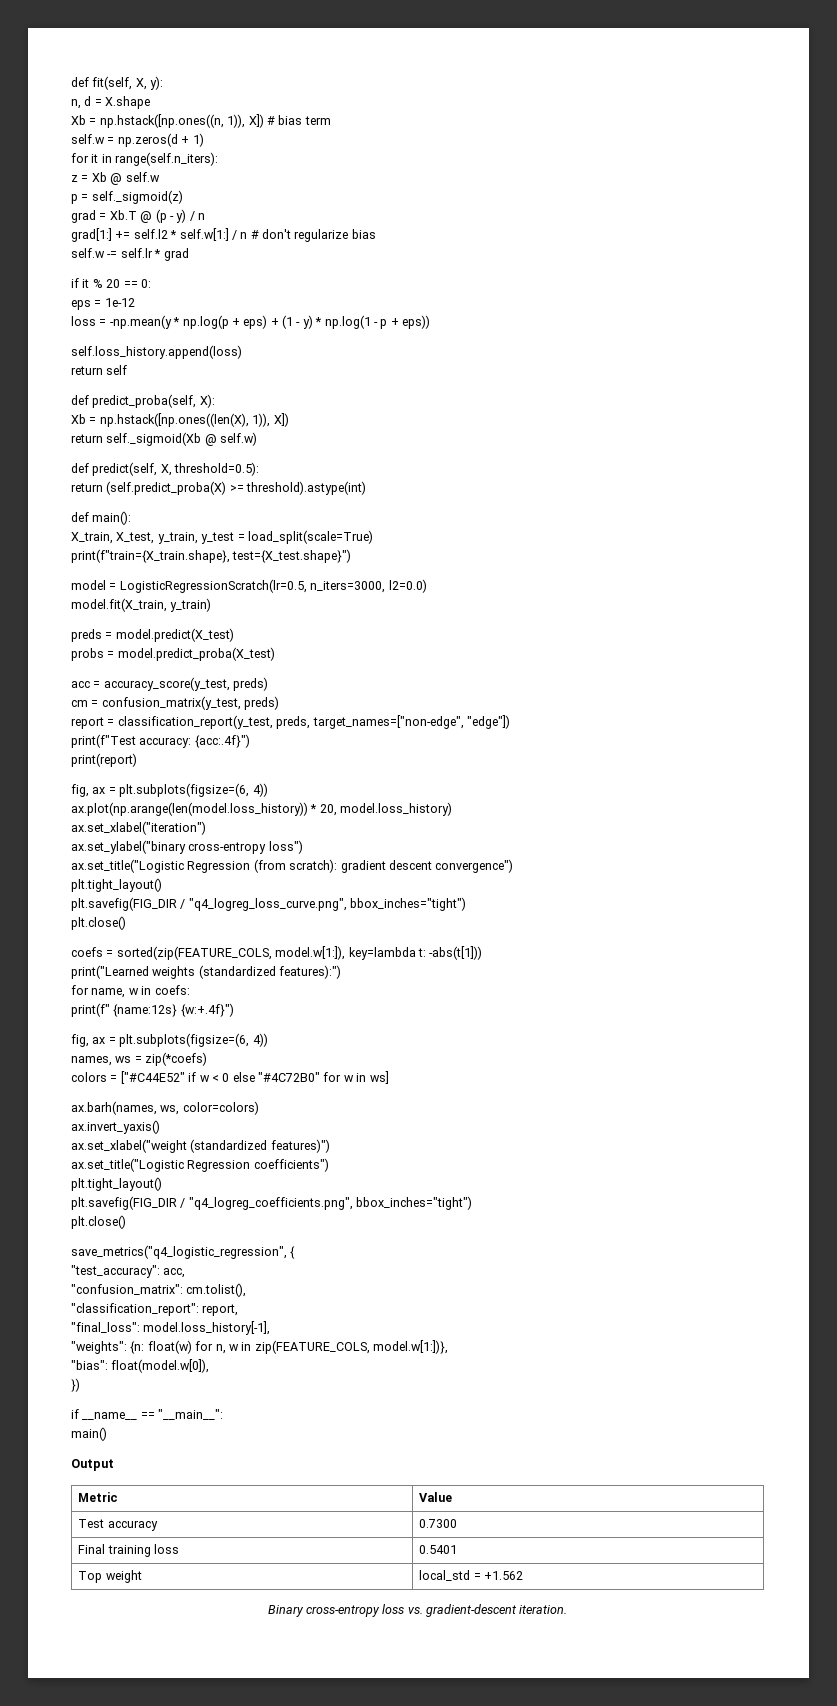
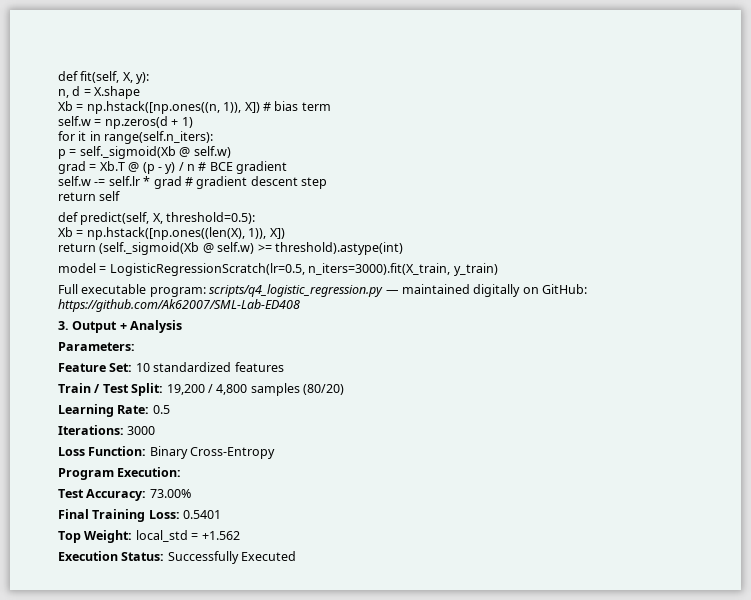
- z = Xb @ self.w
- p = self._sigmoid(z)
+ p = self._sigmoid(Xb @ self.w)
- grad = Xb.T @ (p - y) / n
- grad[1:] += self.l2 * self.w[1:] / n # don't regularize bias
+ grad = Xb.T @ (p - y) / n # BCE gradient
- self.w -= self.lr * grad
- if it % 20 == 0:
- eps = 1e-12
- loss = -np.mean(y * np.log(p + eps) + (1 - y) * np.log(1 - p + eps))
- self.loss_history.append(loss)
+ self.w -= self.lr * grad # gradient descent step
- def predict_proba(self, X):
+ def predict(self, X, threshold=0.5):
- return self._sigmoid(Xb @ self.w)
- def predict(self, X, threshold=0.5):
- return (self.predict_proba(X) >= threshold).astype(int)
- def main():
- X_train, X_test, y_train, y_test = load_split(scale=True)
- print(f"train={X_train.shape}, test={X_test.shape}")
- model = LogisticRegressionScratch(lr=0.5, n_iters=3000, l2=0.0)
- model.fit(X_train, y_train)
- preds = model.predict(X_test)
- probs = model.predict_proba(X_test)
- acc = accuracy_score(y_test, preds)
- cm = confusion_matrix(y_test, preds)
- report = classification_report(y_test, preds, target_names=["non-edge", "edge"])
- print(f"Test accuracy: {acc:.4f}")
- print(report)
- fig, ax = plt.subplots(figsize=(6, 4))
- ax.plot(np.arange(len(model.loss_history)) * 20, model.loss_history)
- ax.set_xlabel("iteration")
- ax.set_ylabel("binary cross-entropy loss")
- ax.set_title("Logistic Regression (from scratch): gradient descent convergence")
- plt.tight_layout()
- plt.savefig(FIG_DIR / "q4_logreg_loss_curve.png", bbox_inches="tight")
- plt.close()
- coefs = sorted(zip(FEATURE_COLS, model.w[1:]), key=lambda t: -abs(t[1]))
- print("Learned weights (standardized features):")
- for name, w in coefs:
- print(f" {name:12s} {w:+.4f}")
- fig, ax = plt.subplots(figsize=(6, 4))
- names, ws = zip(*coefs)
- colors = ["#C44E52" if w < 0 else "#4C72B0" for w in ws]
- ax.barh(names, ws, color=colors)
- ax.invert_yaxis()
- ax.set_xlabel("weight (standardized features)")
- ax.set_title("Logistic Regression coefficients")
- plt.tight_layout()
- plt.savefig(FIG_DIR / "q4_logreg_coefficients.png", bbox_inches="tight")
- plt.close()
- save_metrics("q4_logistic_regression", {
- "test_accuracy": acc,
- "confusion_matrix": cm.tolist(),
- "classification_report": report,
- "final_loss": model.loss_history[-1],
- "weights": {n: float(w) for n, w in zip(FEATURE_COLS, model.w[1:])},
- "bias": float(model.w[0]),
- })
- if __name__ == "__main__":
- main()
- Output
- Metric | Value
- Test accuracy | 0.7300
- Final training loss | 0.5401
- Top weight | local_std = +1.562
- Binary cross-entropy loss vs. gradient-descent iteration.
+ return (self._sigmoid(Xb @ self.w) >= threshold).astype(int)
+ model = LogisticRegressionScratch(lr=0.5, n_iters=3000).fit(X_train, y_train)
+ Full executable program: scripts/q4_logistic_regression.py — maintained digitally on GitHub: https://github.com/Ak62007/SML-Lab-ED408
+ 3. Output + Analysis
+ Parameters:
+ Feature Set: 10 standardized features
+ Train / Test Split: 19,200 / 4,800 samples (80/20)
+ Learning Rate: 0.5
+ Iterations: 3000
+ Loss Function: Binary Cross-Entropy
+ Program Execution:
+ Test Accuracy: 73.00%
+ Final Training Loss: 0.5401
+ Top Weight: local_std = +1.562
+ Execution Status: Successfully Executed

